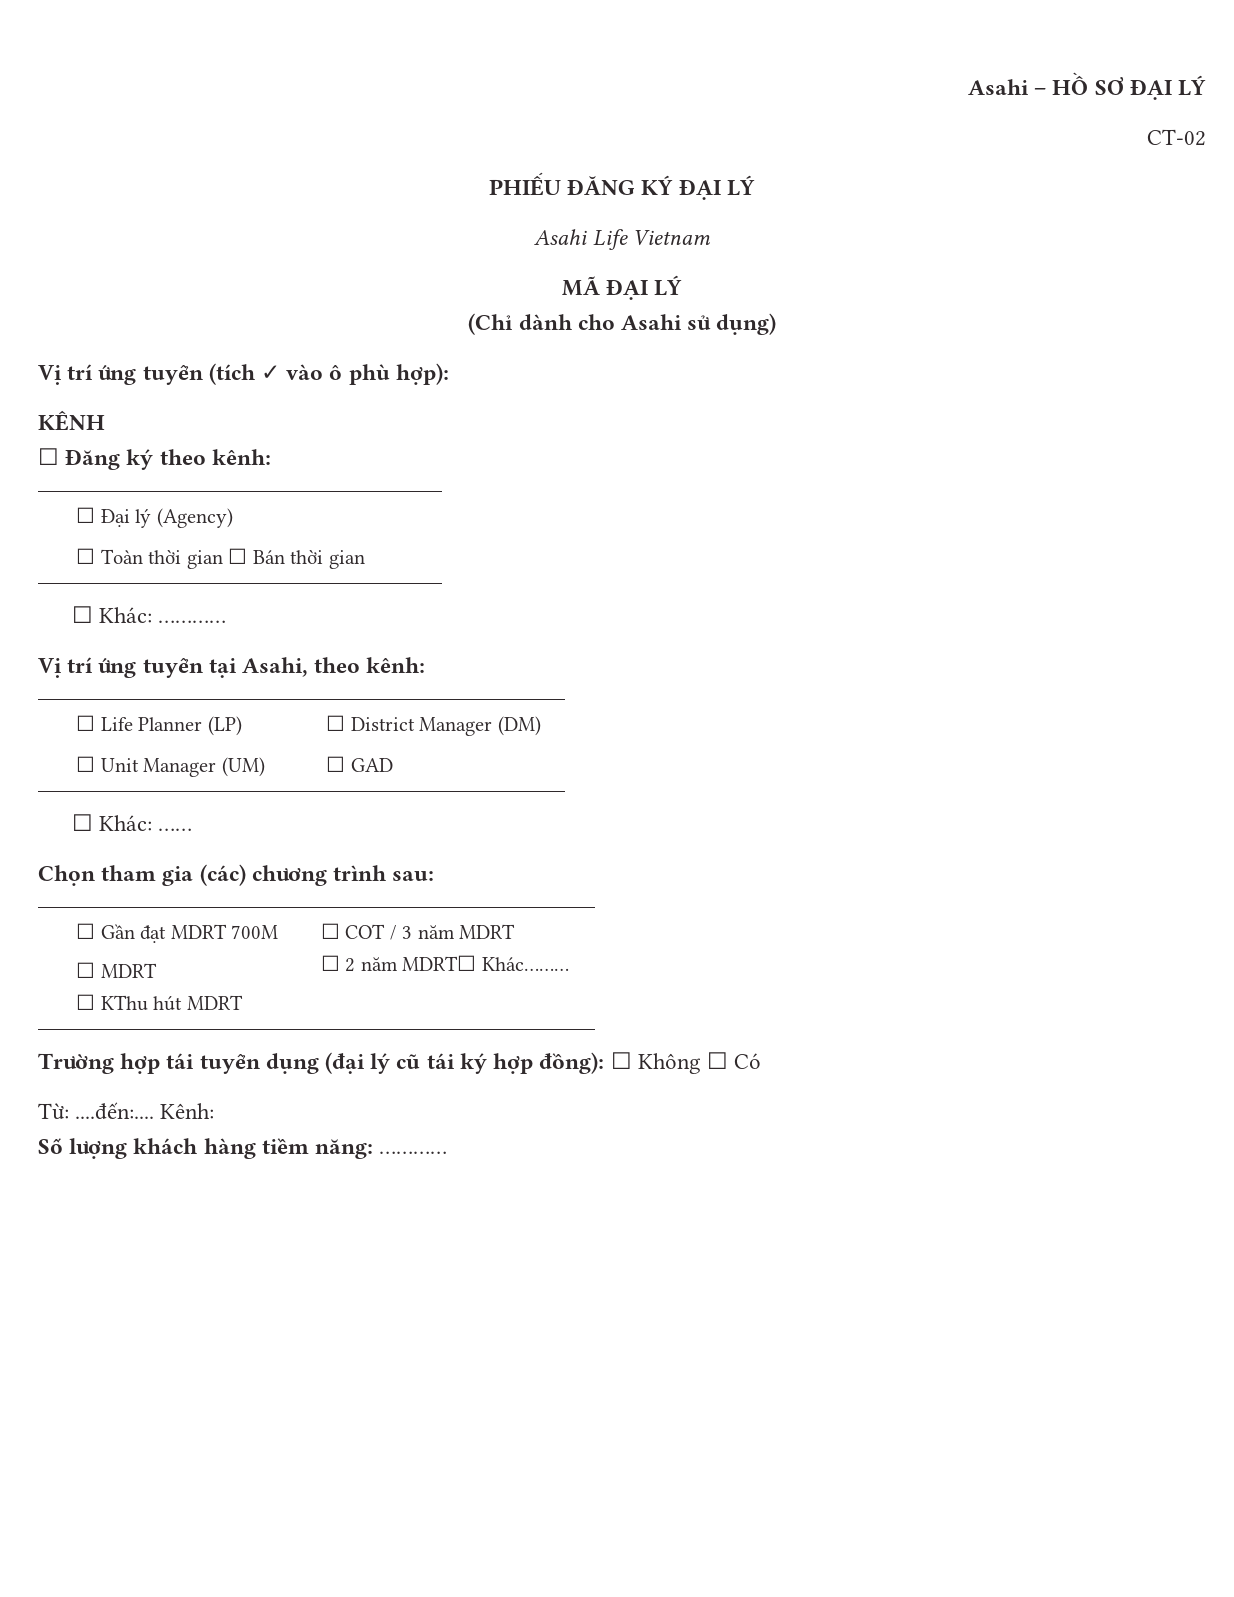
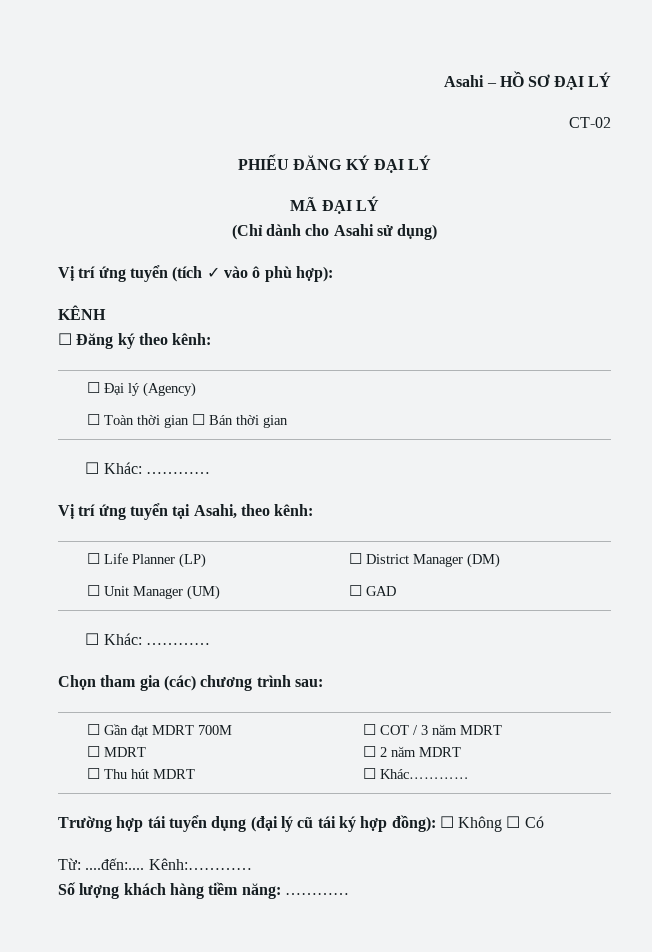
- Asahi Life Vietnam
  ☐ Life Planner (LP)
  ☐ Unit Manager (UM) | ☐ District Manager (DM)
  ☐ GAD
- ☐ Khác: ……
+ ☐ Khác: …………
  ☐ Gần đạt MDRT 700M
  ☐ MDRT
- ☐ KThu hút MDRT | ☐ COT / 3 năm MDRT
- ☐ 2 năm MDRT☐ Khác………
+ ☐ Thu hút MDRT | ☐ COT / 3 năm MDRT
+ ☐ 2 năm MDRT
+ ☐ Khác…………
- Kênh:
+ Kênh:…………

